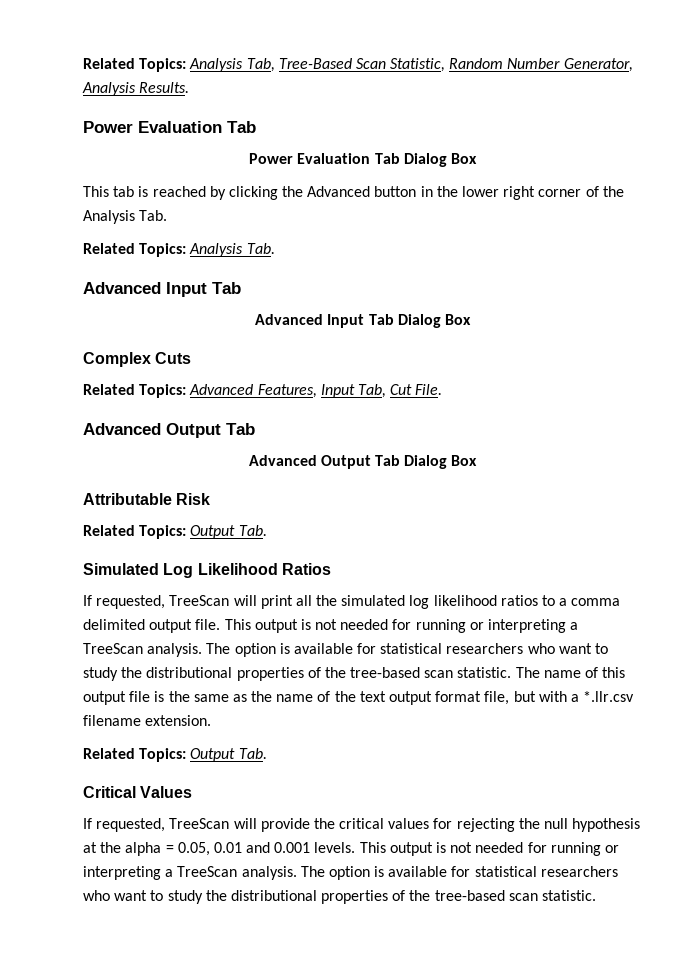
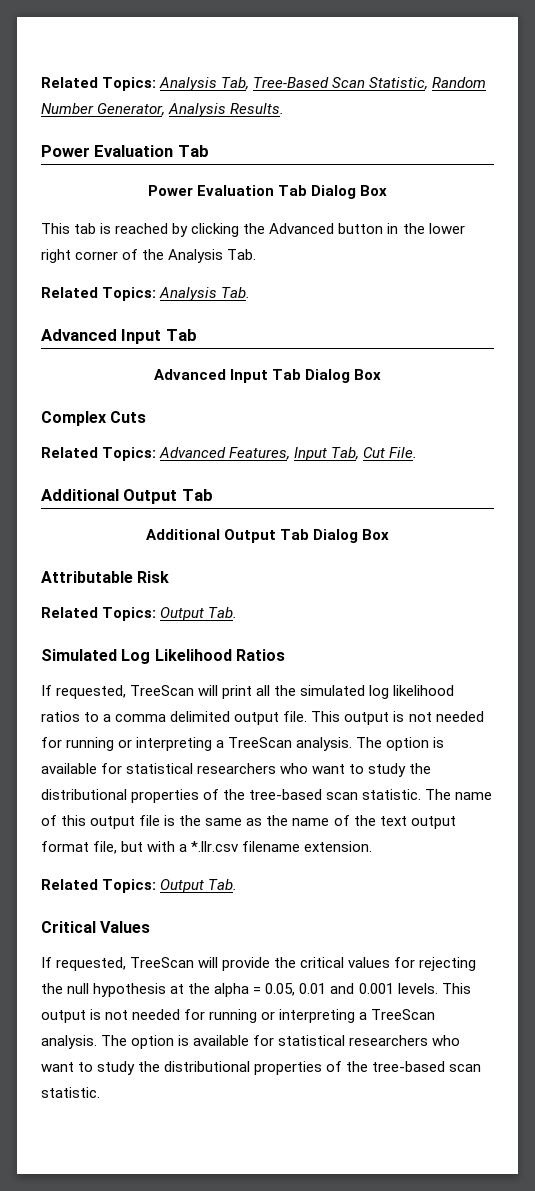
  Related Topics: Advanced Features, Input Tab, Cut File.
- Advanced Output Tab
+ Additional Output Tab
- Advanced Output Tab Dialog Box
+ Additional Output Tab Dialog Box

